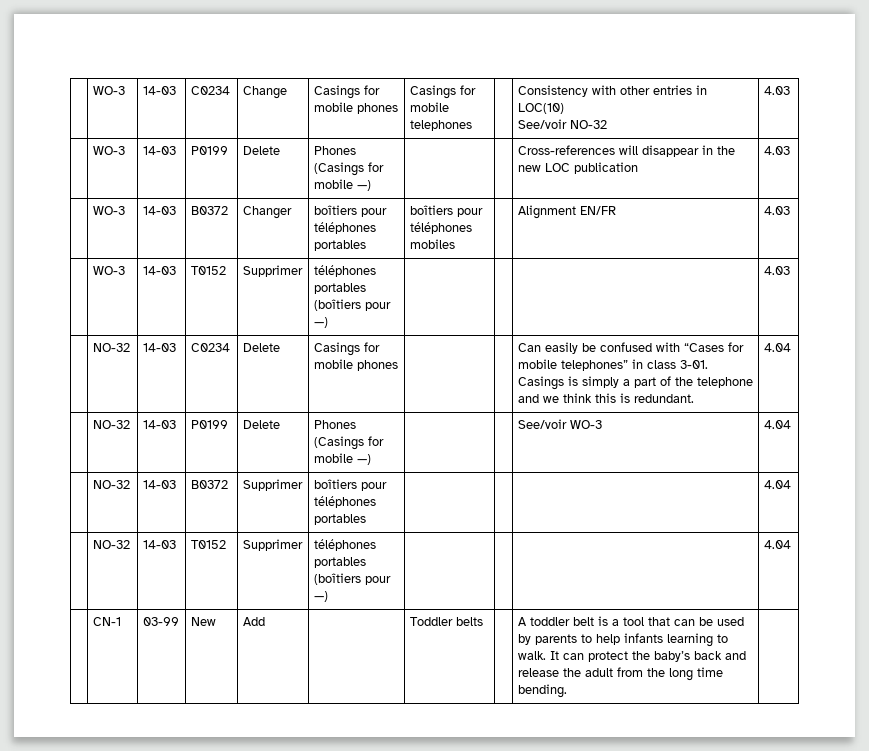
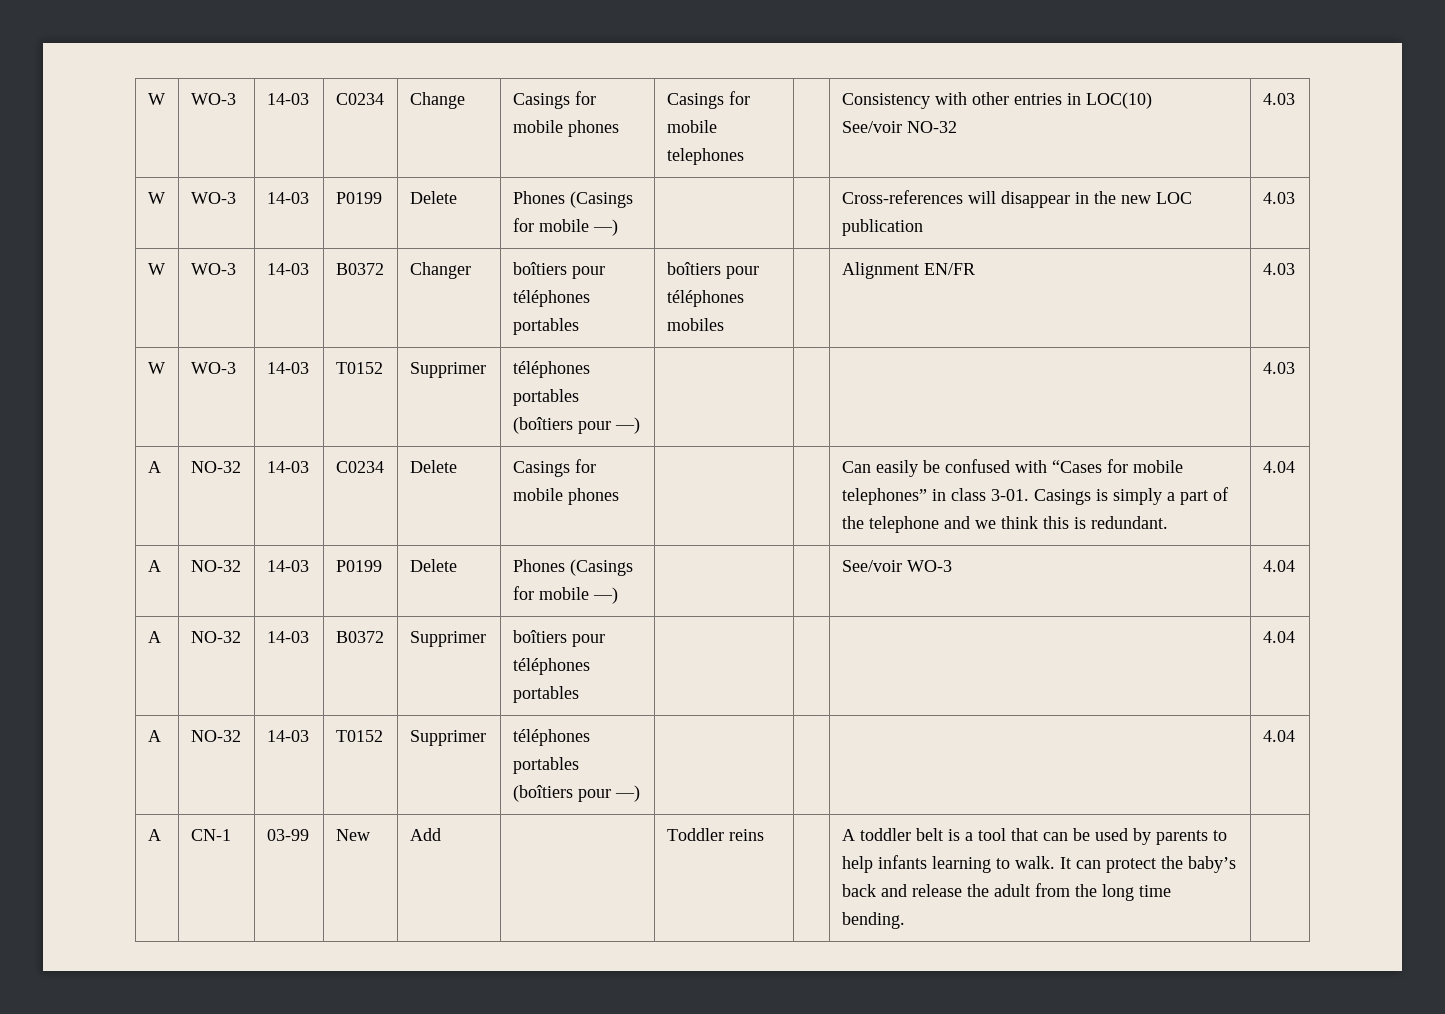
- | WO-3 | 14-03 | C0234 | Change | Casings for mobile phones | Casings for mobile telephones | | Consistency with other entries in LOC(10)
+ W | WO-3 | 14-03 | C0234 | Change | Casings for mobile phones | Casings for mobile telephones | | Consistency with other entries in LOC(10)
- | WO-3 | 14-03 | P0199 | Delete | Phones (Casings for mobile —) | | | Cross-references will disappear in the new LOC publication | 4.03
+ W | WO-3 | 14-03 | P0199 | Delete | Phones (Casings for mobile —) | | | Cross-references will disappear in the new LOC publication | 4.03
- | WO-3 | 14-03 | B0372 | Changer | boîtiers pour téléphones portables | boîtiers pour téléphones mobiles | | Alignment EN/FR | 4.03
+ W | WO-3 | 14-03 | B0372 | Changer | boîtiers pour téléphones portables | boîtiers pour téléphones mobiles | | Alignment EN/FR | 4.03
- | WO-3 | 14-03 | T0152 | Supprimer | téléphones portables (boîtiers pour —) | | | | 4.03
+ W | WO-3 | 14-03 | T0152 | Supprimer | téléphones portables (boîtiers pour —) | | | | 4.03
- | NO-32 | 14-03 | C0234 | Delete | Casings for mobile phones | | | Can easily be confused with “Cases for mobile telephones” in class 3-01. Casings is simply a part of the telephone and we think this is redundant. | 4.04
+ A | NO-32 | 14-03 | C0234 | Delete | Casings for mobile phones | | | Can easily be confused with “Cases for mobile telephones” in class 3-01. Casings is simply a part of the telephone and we think this is redundant. | 4.04
- | NO-32 | 14-03 | P0199 | Delete | Phones (Casings for mobile —) | | | See/voir WO-3 | 4.04
+ A | NO-32 | 14-03 | P0199 | Delete | Phones (Casings for mobile —) | | | See/voir WO-3 | 4.04
- | NO-32 | 14-03 | B0372 | Supprimer | boîtiers pour téléphones portables | | | | 4.04
+ A | NO-32 | 14-03 | B0372 | Supprimer | boîtiers pour téléphones portables | | | | 4.04
- | NO-32 | 14-03 | T0152 | Supprimer | téléphones portables (boîtiers pour —) | | | | 4.04
+ A | NO-32 | 14-03 | T0152 | Supprimer | téléphones portables (boîtiers pour —) | | | | 4.04
- | CN-1 | 03-99 | New | Add | | Toddler belts | | A toddler belt is a tool that can be used by parents to help infants learning to walk. It can protect the baby’s back and release the adult from the long time bending. |
+ A | CN-1 | 03-99 | New | Add | | Toddler reins | | A toddler belt is a tool that can be used by parents to help infants learning to walk. It can protect the baby’s back and release the adult from the long time bending. |

